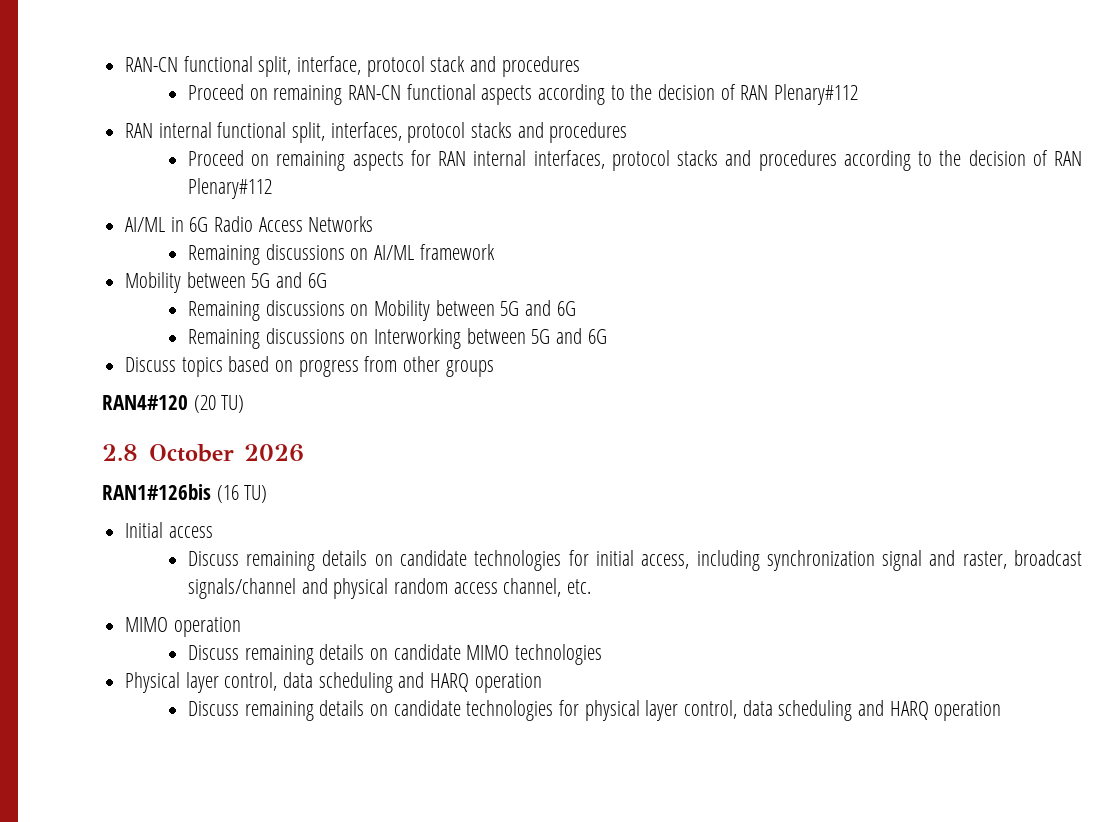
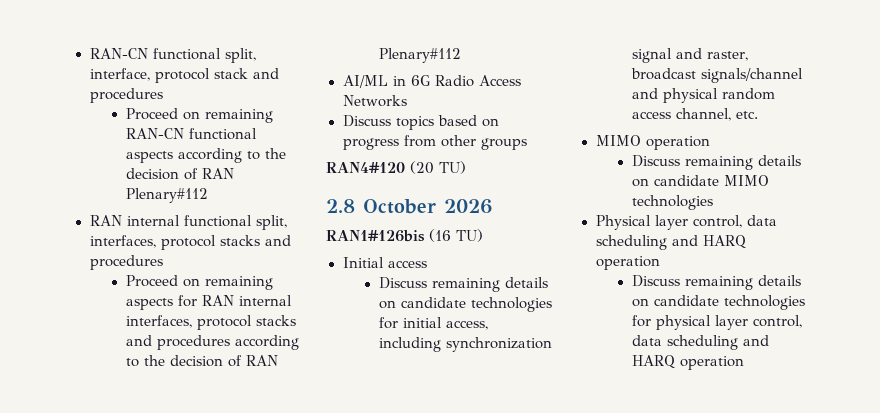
- Remaining discussions on AI/ML framework
- Mobility between 5G and 6G
- Remaining discussions on Mobility between 5G and 6G
- Remaining discussions on Interworking between 5G and 6G

